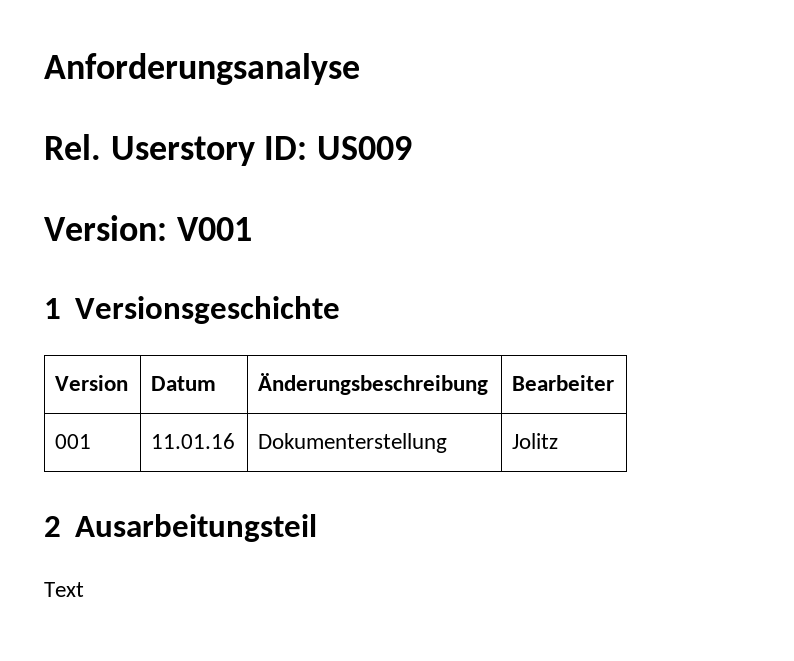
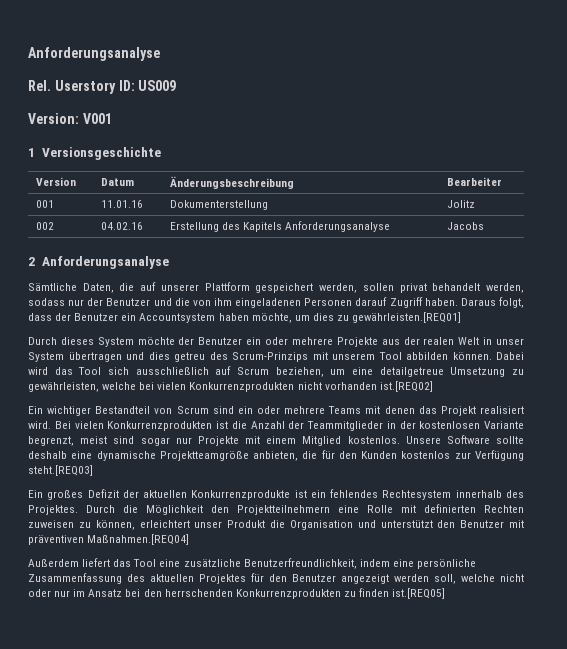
- 2 Ausarbeitungsteil
- Text
+ 002 | 04.02.16 | Erstellung des Kapitels Anforderungsanalyse | Jacobs
+ 2 Anforderungsanalyse
+ Sämtliche Daten, die auf unserer Plattform gespeichert werden, sollen privat behandelt werden, sodass nur der Benutzer und die von ihm eingeladenen Personen darauf Zugriff haben. Daraus folgt, dass der Benutzer ein Accountsystem haben möchte, um dies zu gewährleisten.[REQ01]
+ Durch dieses System möchte der Benutzer ein oder mehrere Projekte aus der realen Welt in unser System übertragen und dies getreu des Scrum-Prinzips mit unserem Tool abbilden können. Dabei wird das Tool sich ausschließlich auf Scrum beziehen, um eine detailgetreue Umsetzung zu gewährleisten, welche bei vielen Konkurrenzprodukten nicht vorhanden ist.[REQ02]
+ Ein wichtiger Bestandteil von Scrum sind ein oder mehrere Teams mit denen das Projekt realisiert wird. Bei vielen Konkurrenzprodukten ist die Anzahl der Teammitglieder in der kostenlosen Variante begrenzt, meist sind sogar nur Projekte mit einem Mitglied kostenlos. Unsere Software sollte deshalb eine dynamische Projektteamgröße anbieten, die für den Kunden kostenlos zur Verfügung steht.[REQ03]
+ Ein großes Defizit der aktuellen Konkurrenzprodukte ist ein fehlendes Rechtesystem innerhalb des Projektes. Durch die Möglichkeit den Projektteilnehmern eine Rolle mit definierten Rechten zuweisen zu können, erleichtert unser Produkt die Organisation und unterstützt den Benutzer mit präventiven Maßnahmen.[REQ04]
+ Außerdem liefert das Tool eine zusätzliche Benutzerfreundlichkeit, indem eine persönliche Zusammenfassung des aktuellen Projektes für den Benutzer angezeigt werden soll, welche nicht oder nur im Ansatz bei den herrschenden Konkurrenzprodukten zu finden ist.[REQ05]

